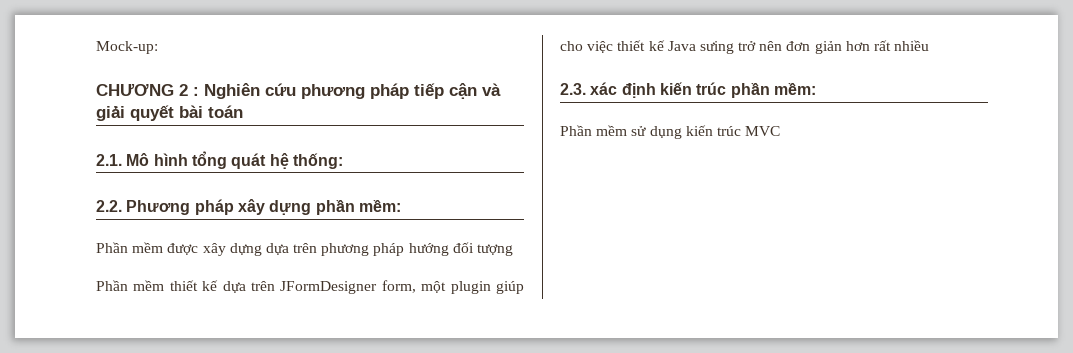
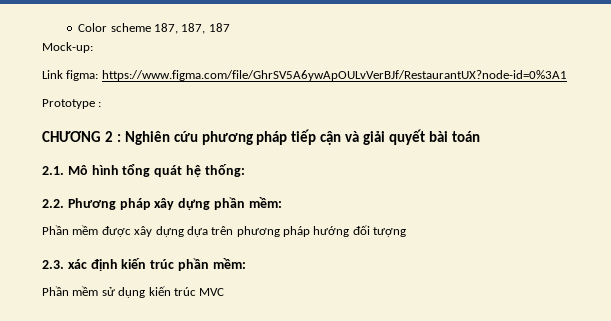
+ Color scheme 187, 187, 187
  Mock-up:
+ Link figma: https://www.figma.com/file/GhrSV5A6ywApOULvVerBJf/RestaurantUX?node-id=0%3A1
+ Prototype :
- Phần mềm thiết kế dựa trên JFormDesigner form, một plugin giúp cho việc thiết kế Java sưing trở nên đơn giản hơn rất nhiều

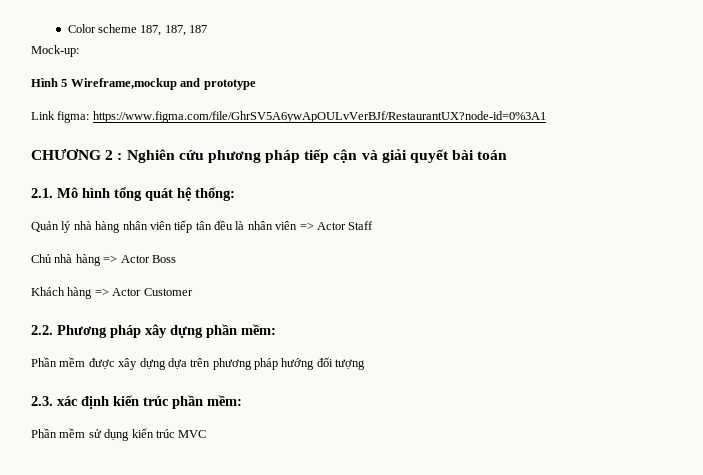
+ Hình 5 Wireframe,mockup and prototype
- Prototype :
+ Quản lý nhà hàng nhân viên tiếp tân đều là nhân viên => Actor Staff
+ Chủ nhà hàng => Actor Boss
+ Khách hàng => Actor Customer

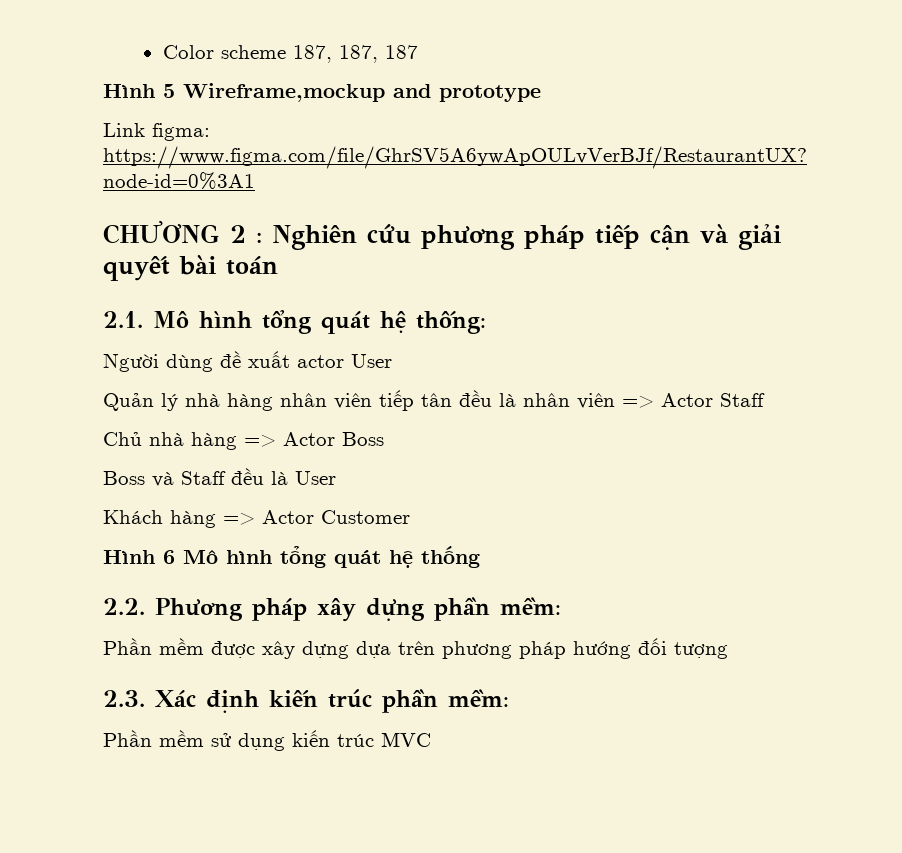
- Mock-up:
+ Người dùng đề xuất actor User
+ Boss và Staff đều là User
+ Hình 6 Mô hình tổng quát hệ thống
- 2.3. xác định kiến trúc phần mềm:
+ 2.3. Xác định kiến trúc phần mềm:

